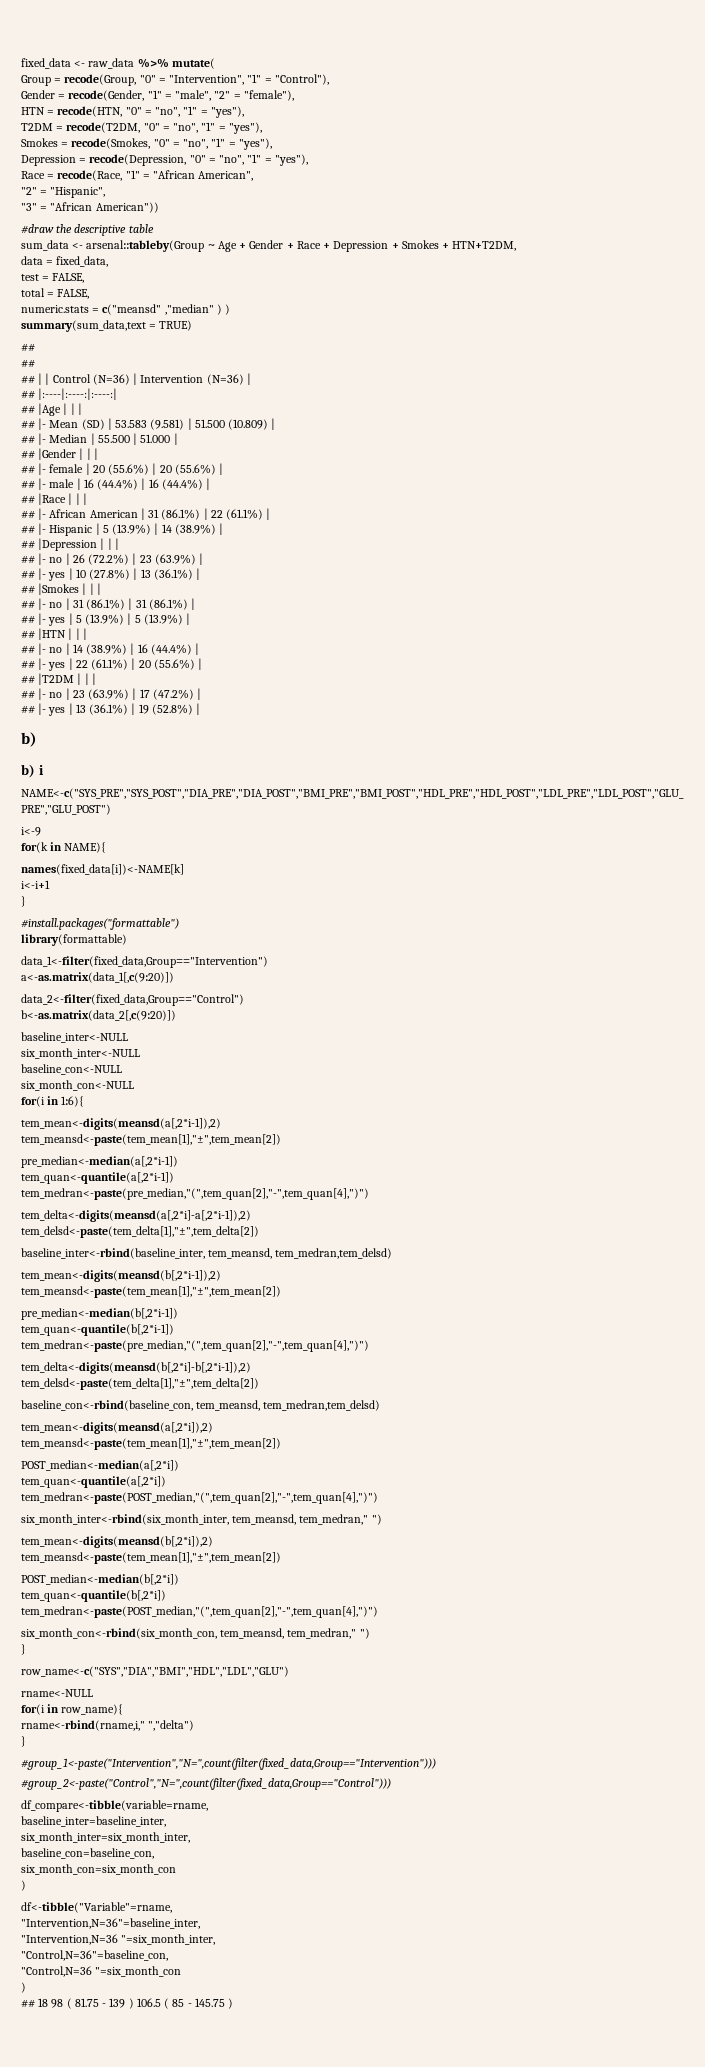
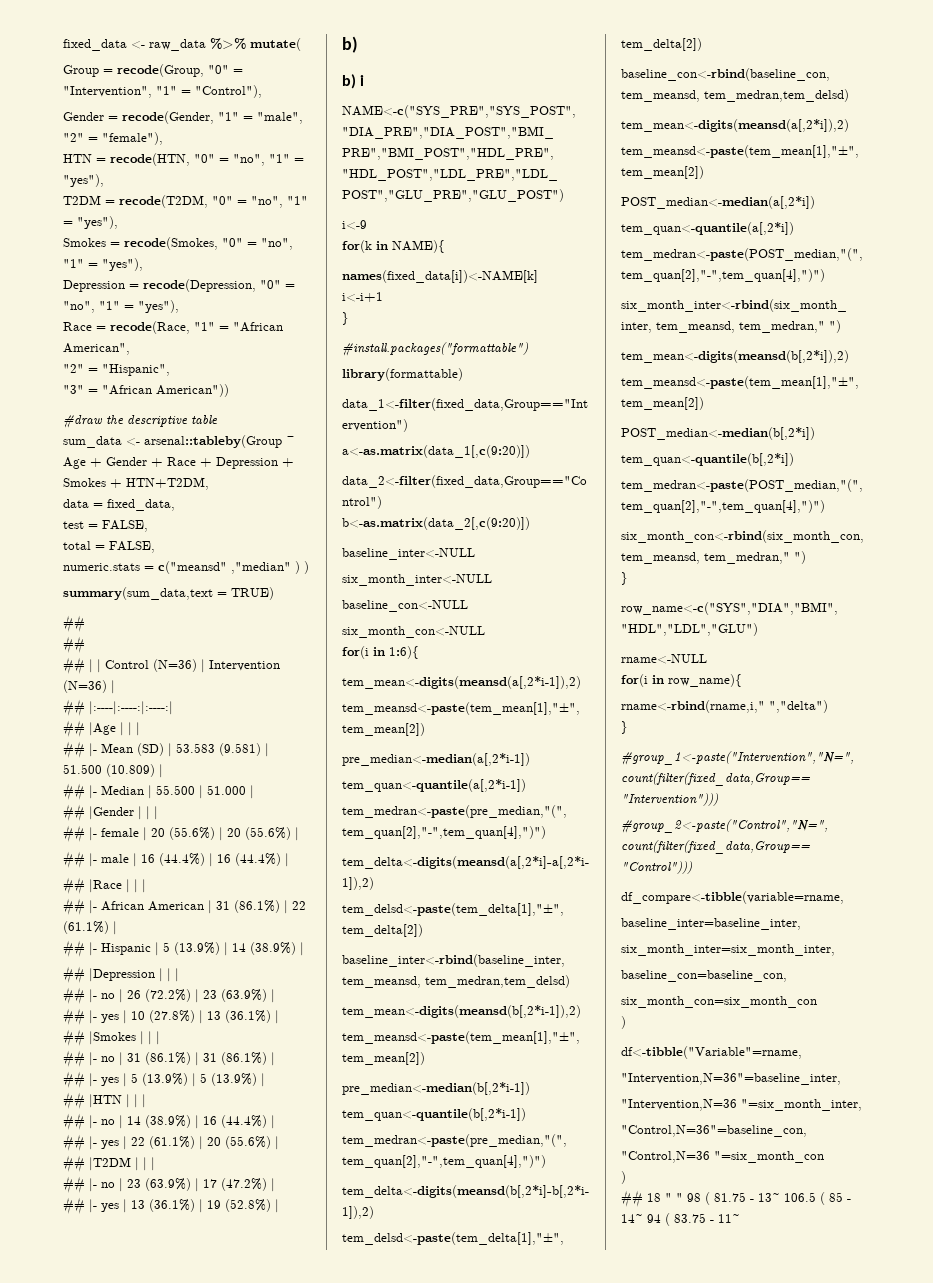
- ## 18 98 ( 81.75 - 139 ) 106.5 ( 85 - 145.75 )
+ ## 18 " " 98 ( 81.75 - 13~ 106.5 ( 85 - 14~ 94 ( 83.75 - 11~

